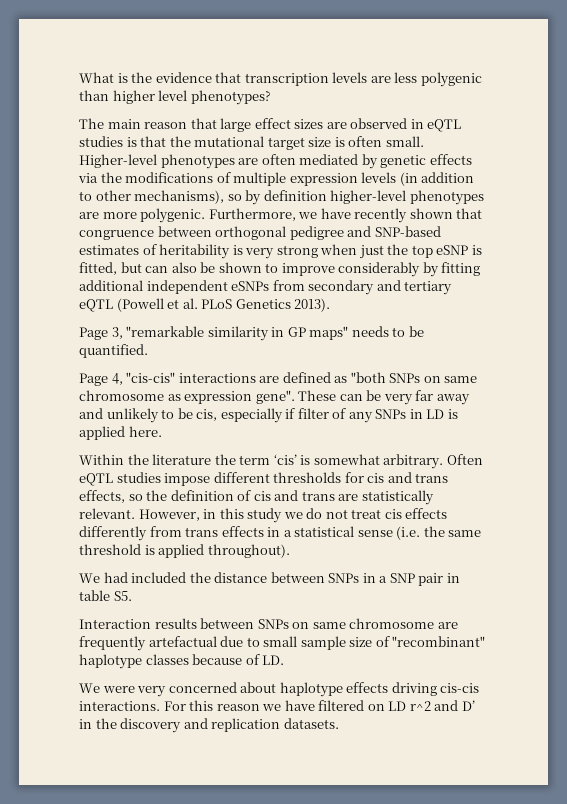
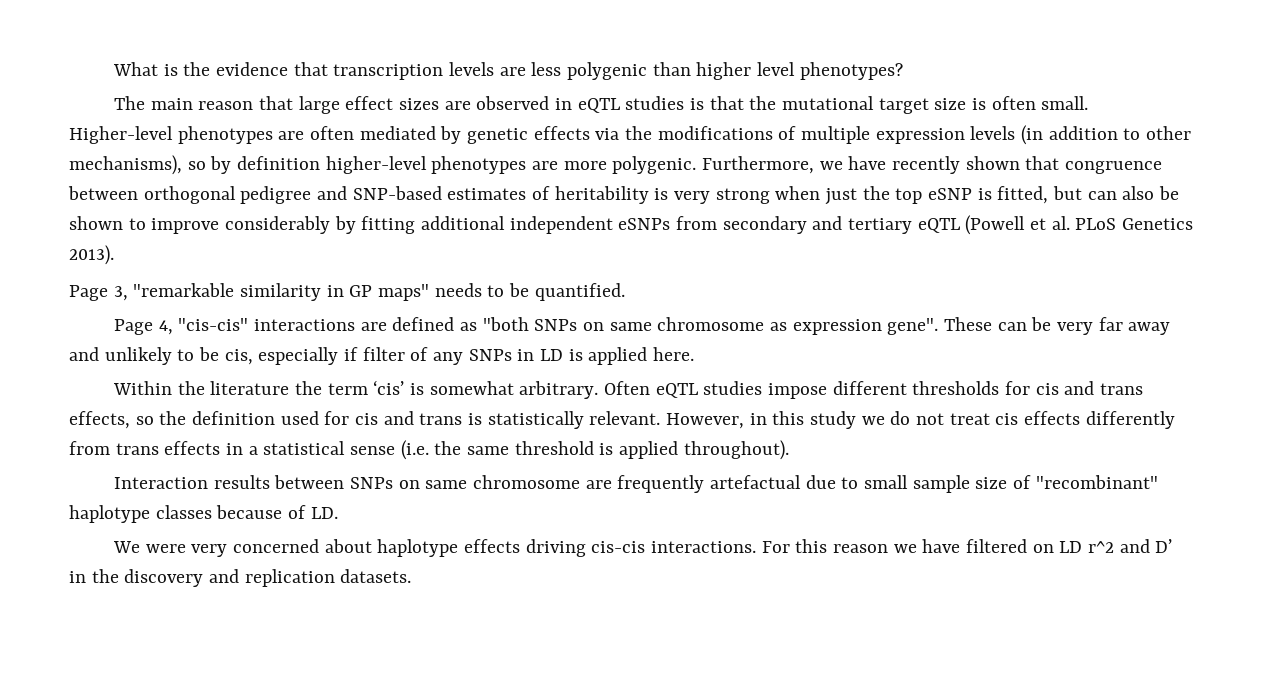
- Often eQTL studies impose different thresholds for cis and trans effects, so the definition of cis and trans are statistically relevant.
+ Often eQTL studies impose different thresholds for cis and trans effects, so the definition used for cis and trans is statistically relevant.
- We had included the distance between SNPs in a SNP pair in table S5.

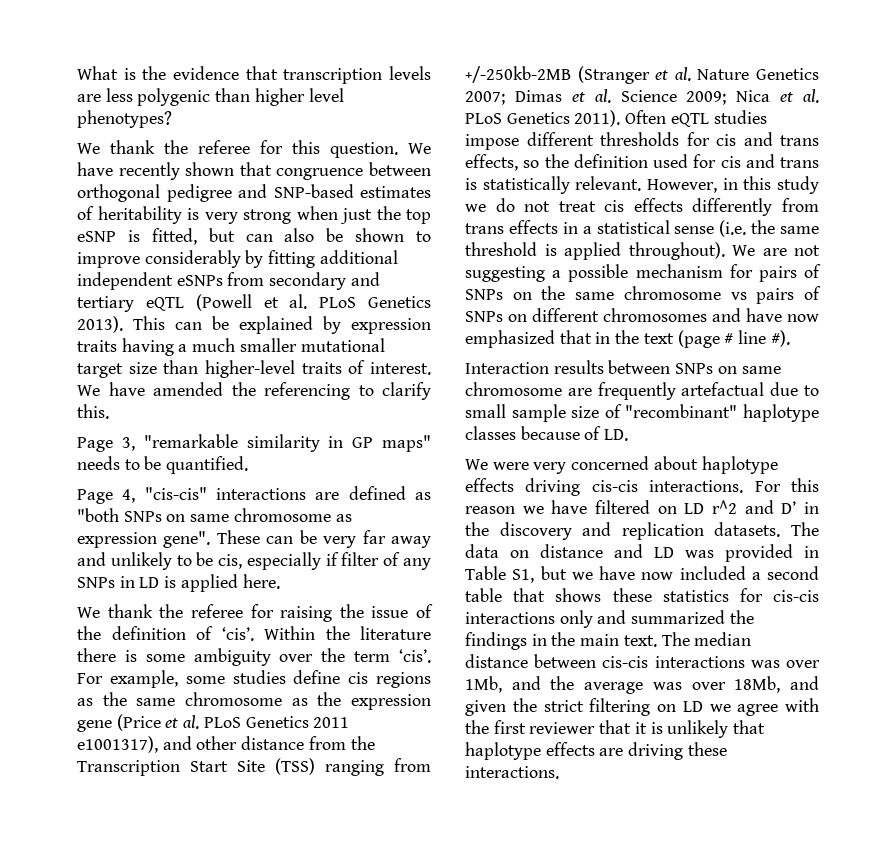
- The main reason that large effect sizes are observed in eQTL studies is that the mutational target size is often small. Higher-level phenotypes are often mediated by genetic effects via the modifications of multiple expression levels (in addition to other mechanisms), so by definition higher-level phenotypes are more polygenic. Furthermore, we have recently shown that congruence between orthogonal pedigree and SNP-based estimates of heritability is very strong when just the top eSNP is fitted, but can also be shown to improve considerably by fitting additional independent eSNPs from secondary and tertiary eQTL (Powell et al. PLoS Genetics 2013).
+ We thank the referee for this question. We have recently shown that congruence between orthogonal pedigree and SNP-based estimates of heritability is very strong when just the top eSNP is fitted, but can also be shown to improve considerably by fitting additional independent eSNPs from secondary and tertiary eQTL (Powell et al. PLoS Genetics 2013). This can be explained by expression traits having a much smaller mutational target size than higher-level traits of interest. We have amended the referencing to clarify this.
- Within the literature the term ‘cis’ is somewhat arbitrary.
+ We thank the referee for raising the issue of the definition of ‘cis’. Within the literature there is some ambiguity over the term ‘cis’. For example, some studies define cis regions as the same chromosome as the expression gene (Price et al. PLoS Genetics 2011 e1001317), and other distance from the Transcription Start Site (TSS) ranging from +/-250kb-2MB (Stranger et al. Nature Genetics 2007; Dimas et al. Science 2009; Nica et al. PLoS Genetics 2011).
+ We are not suggesting a possible mechanism for pairs of SNPs on the same chromosome vs pairs of SNPs on different chromosomes and have now emphasized that in the text (page # line #).
+ The data on distance and LD was provided in Table S1, but we have now included a second table that shows these statistics for cis-cis interactions only and summarized the findings in the main text. The median distance between cis-cis interactions was over 1Mb, and the average was over 18Mb, and given the strict filtering on LD we agree with the first reviewer that it is unlikely that haplotype effects are driving these interactions.

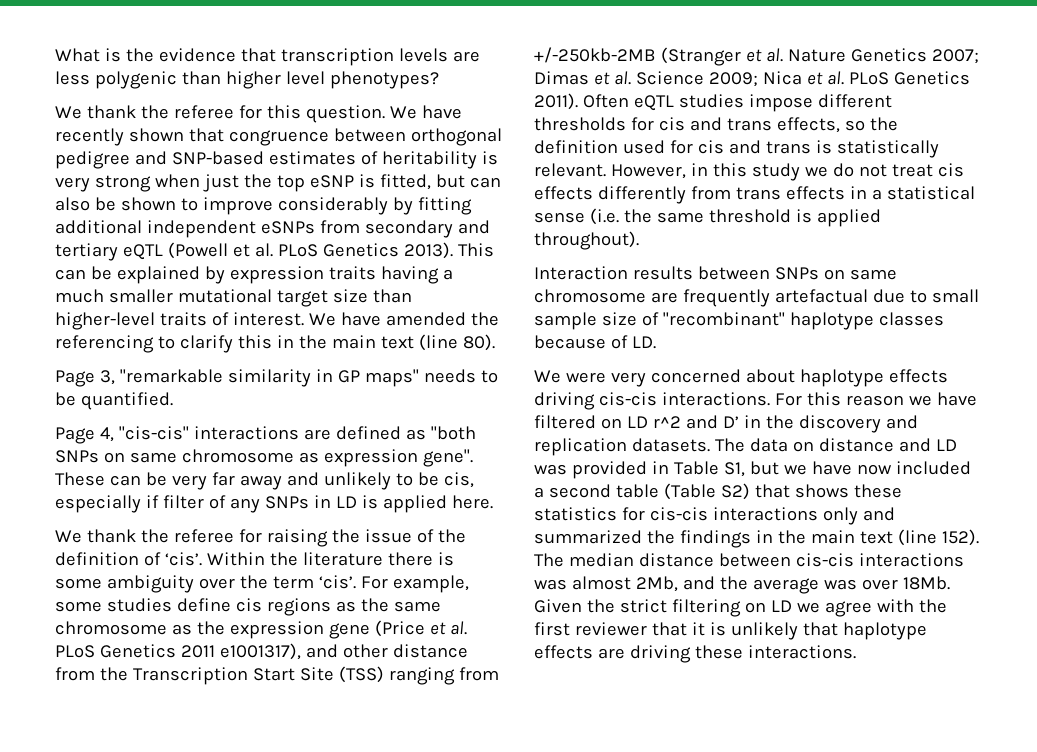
- We have amended the referencing to clarify this.
+ We have amended the referencing to clarify this in the main text (line 80).
- We are not suggesting a possible mechanism for pairs of SNPs on the same chromosome vs pairs of SNPs on different chromosomes and have now emphasized that in the text (page # line #).
- The data on distance and LD was provided in Table S1, but we have now included a second table that shows these statistics for cis-cis interactions only and summarized the findings in the main text.
+ The data on distance and LD was provided in Table S1, but we have now included a second table (Table S2) that shows these statistics for cis-cis interactions only and summarized the findings in the main text (line 152).
- The median distance between cis-cis interactions was over 1Mb, and the average was over 18Mb, and given the strict filtering on LD we agree with the first reviewer that it is unlikely that haplotype effects are driving these interactions.
+ The median distance between cis-cis interactions was almost 2Mb, and the average was over 18Mb. Given the strict filtering on LD we agree with the first reviewer that it is unlikely that haplotype effects are driving these interactions.

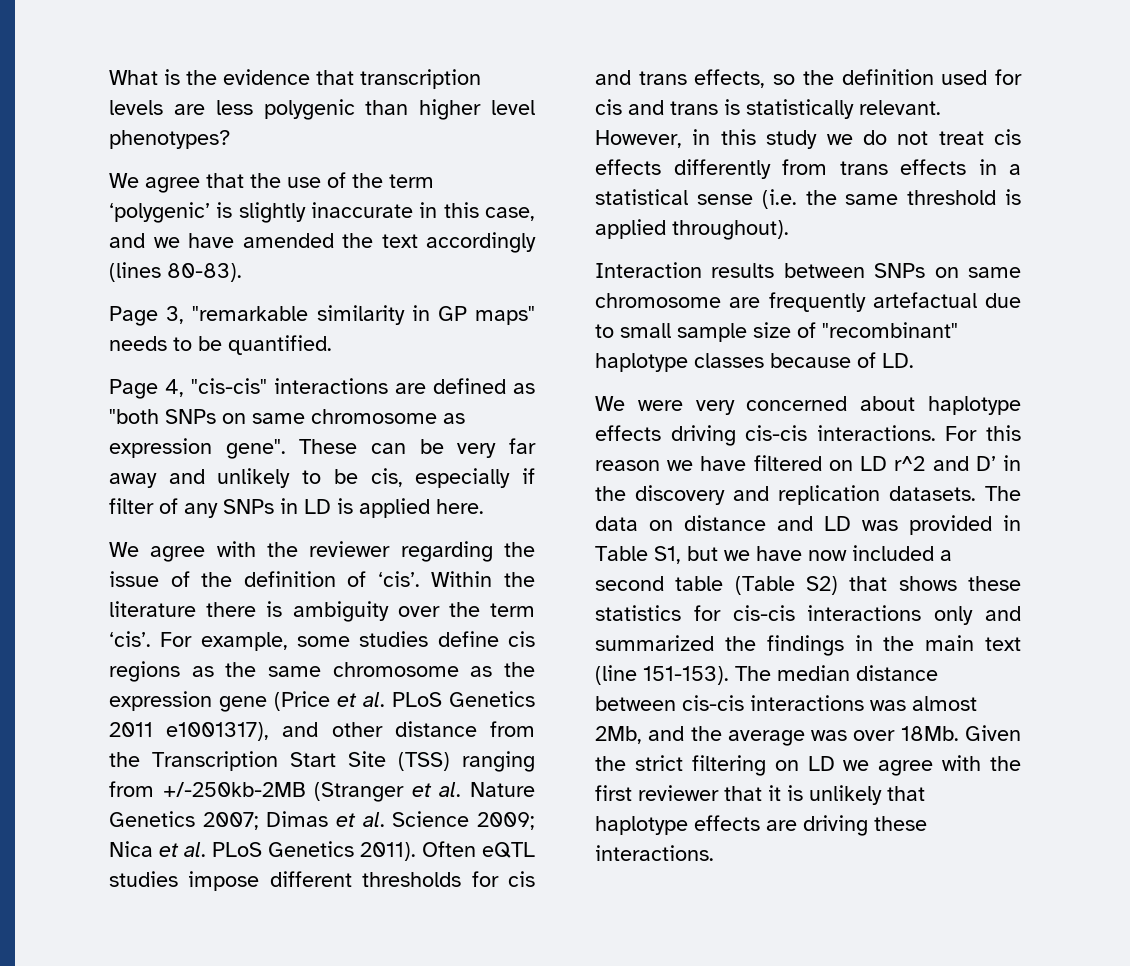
- We thank the referee for this question. We have recently shown that congruence between orthogonal pedigree and SNP-based estimates of heritability is very strong when just the top eSNP is fitted, but can also be shown to improve considerably by fitting additional independent eSNPs from secondary and tertiary eQTL (Powell et al. PLoS Genetics 2013). This can be explained by expression traits having a much smaller mutational target size than higher-level traits of interest. We have amended the referencing to clarify this in the main text (line 80).
+ We agree that the use of the term ‘polygenic’ is slightly inaccurate in this case, and we have amended the text accordingly (lines 80-83).
- We thank the referee for raising the issue of the definition of ‘cis’.
+ We agree with the reviewer regarding the issue of the definition of ‘cis’.
- Within the literature there is some ambiguity over the term ‘cis’.
+ Within the literature there is ambiguity over the term ‘cis’.
- The data on distance and LD was provided in Table S1, but we have now included a second table (Table S2) that shows these statistics for cis-cis interactions only and summarized the findings in the main text (line 152).
+ The data on distance and LD was provided in Table S1, but we have now included a second table (Table S2) that shows these statistics for cis-cis interactions only and summarized the findings in the main text (line 151-153).

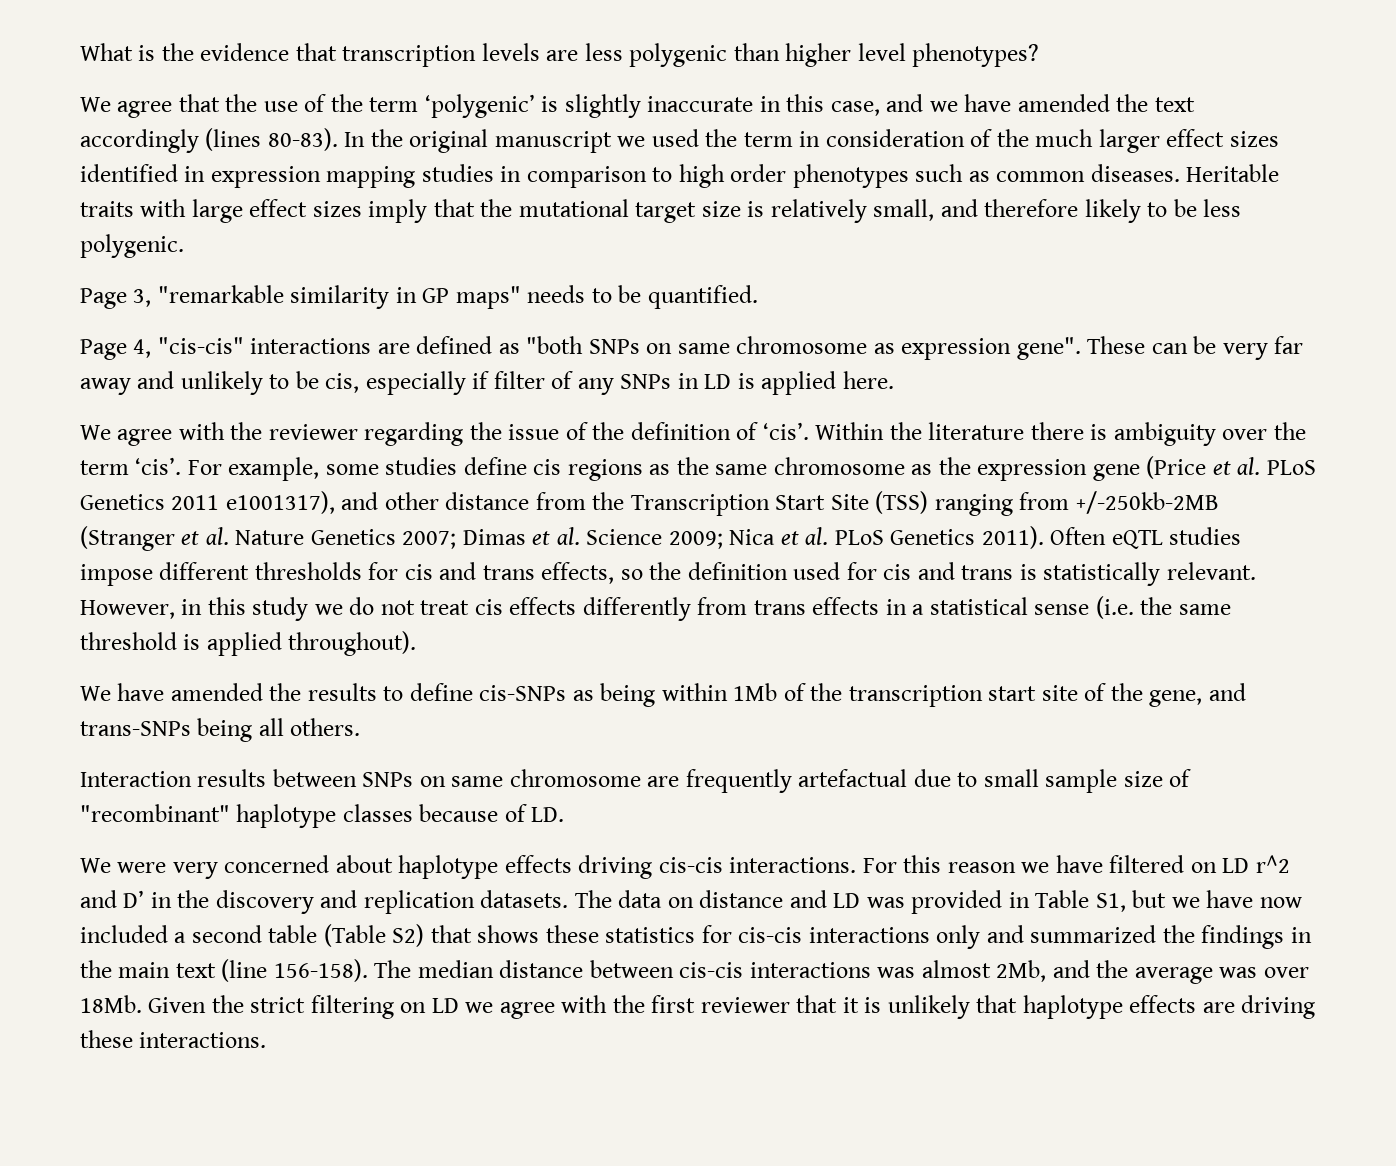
+ In the original manuscript we used the term in consideration of the much larger effect sizes identified in expression mapping studies in comparison to high order phenotypes such as common diseases. Heritable traits with large effect sizes imply that the mutational target size is relatively small, and therefore likely to be less polygenic.
+ We have amended the results to define cis-SNPs as being within 1Mb of the transcription start site of the gene, and trans-SNPs being all others.
- The data on distance and LD was provided in Table S1, but we have now included a second table (Table S2) that shows these statistics for cis-cis interactions only and summarized the findings in the main text (line 151-153).
+ The data on distance and LD was provided in Table S1, but we have now included a second table (Table S2) that shows these statistics for cis-cis interactions only and summarized the findings in the main text (line 156-158).

